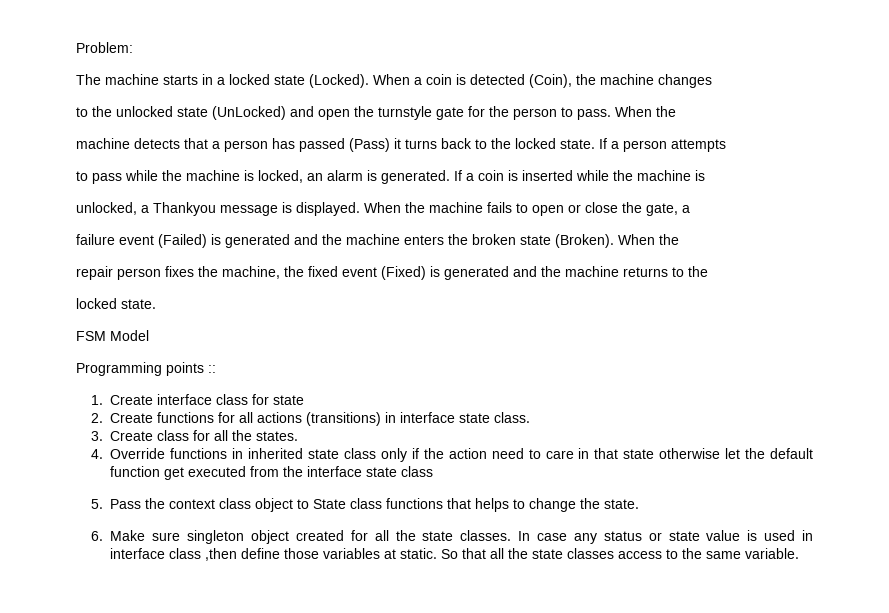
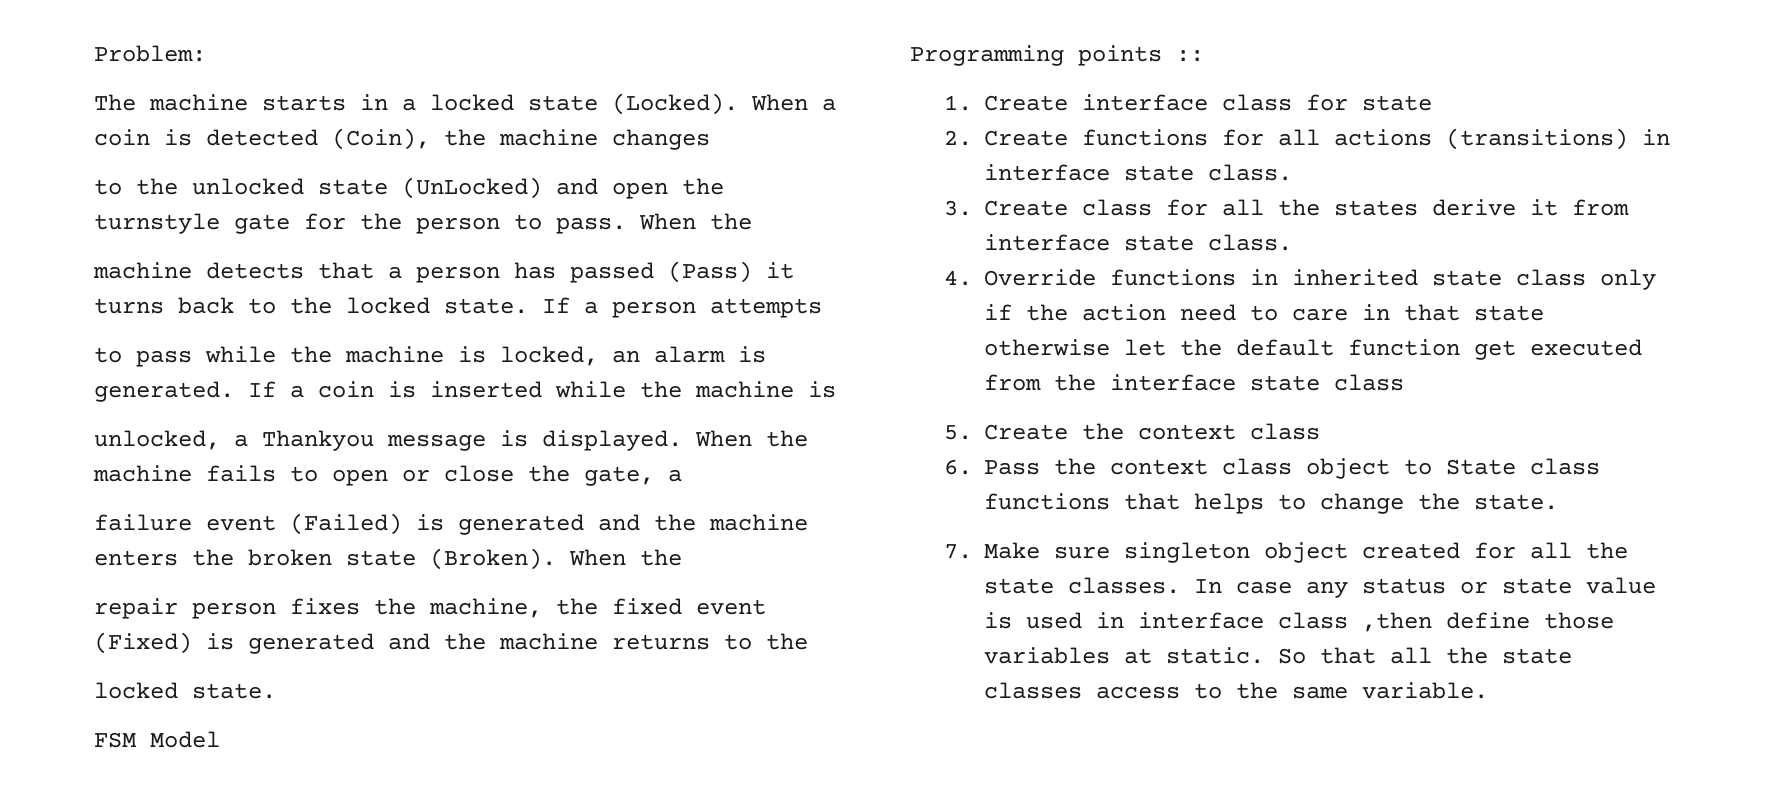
- 3. Create class for all the states.
+ 3. Create class for all the states derive it from interface state class.
- 5. Pass the context class object to State class functions that helps to change the state.
+ 5. Create the context class
+ 6. Pass the context class object to State class functions that helps to change the state.
- 6. Make sure singleton object created for all the state classes.
+ 7. Make sure singleton object created for all the state classes.

